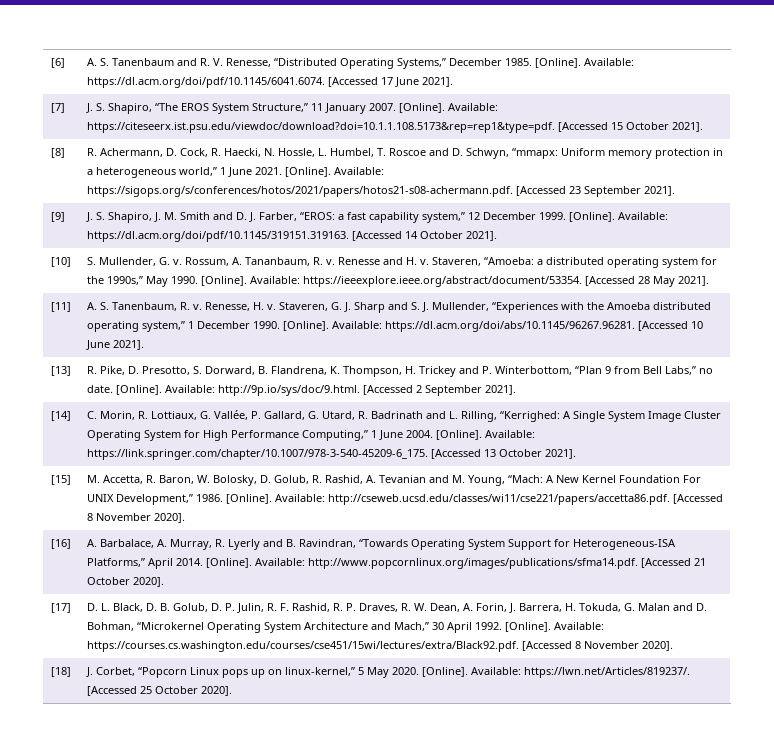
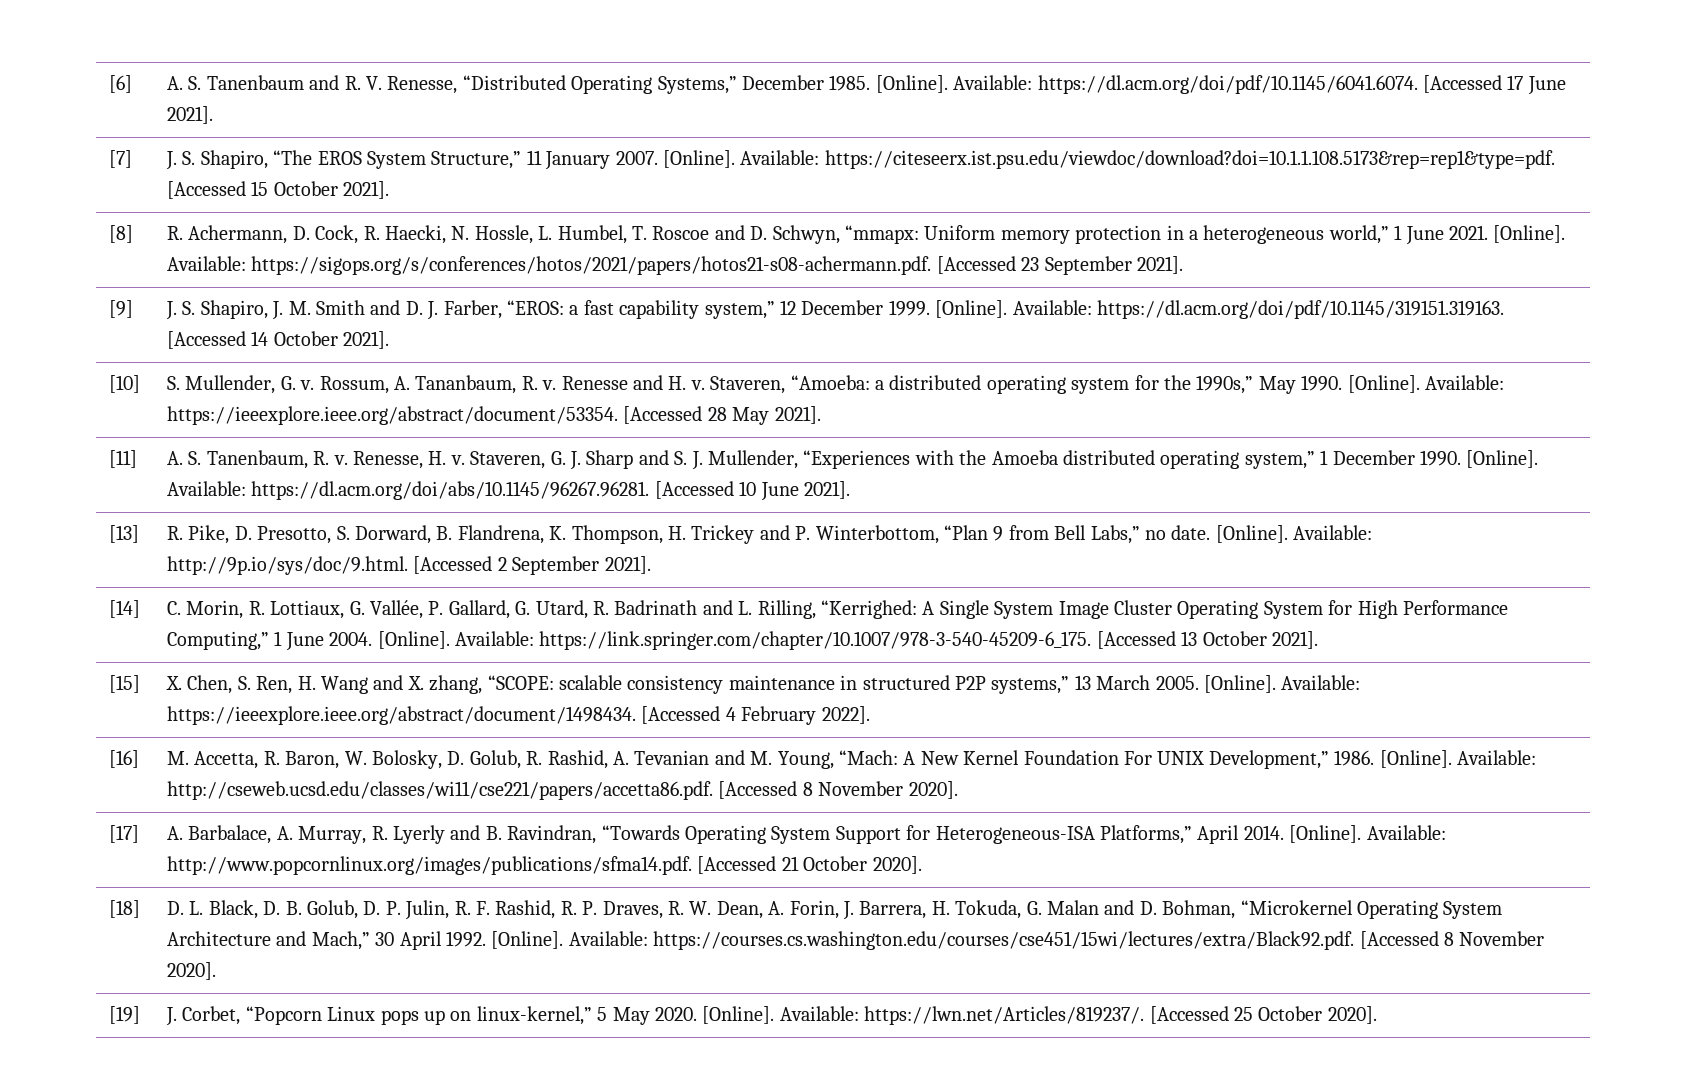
- [15] | M. Accetta, R. Baron, W. Bolosky, D. Golub, R. Rashid, A. Tevanian and M. Young, “Mach: A New Kernel Foundation For UNIX Development,” 1986. [Online]. Available: http://cseweb.ucsd.edu/classes/wi11/cse221/papers/accetta86.pdf. [Accessed 8 November 2020].
+ [15] | X. Chen, S. Ren, H. Wang and X. zhang, “SCOPE: scalable consistency maintenance in structured P2P systems,” 13 March 2005. [Online]. Available: https://ieeexplore.ieee.org/abstract/document/1498434. [Accessed 4 February 2022].
+ [16] | M. Accetta, R. Baron, W. Bolosky, D. Golub, R. Rashid, A. Tevanian and M. Young, “Mach: A New Kernel Foundation For UNIX Development,” 1986. [Online]. Available: http://cseweb.ucsd.edu/classes/wi11/cse221/papers/accetta86.pdf. [Accessed 8 November 2020].
- [16] | A. Barbalace, A. Murray, R. Lyerly and B. Ravindran, “Towards Operating System Support for Heterogeneous-ISA Platforms,” April 2014. [Online]. Available: http://www.popcornlinux.org/images/publications/sfma14.pdf. [Accessed 21 October 2020].
+ [17] | A. Barbalace, A. Murray, R. Lyerly and B. Ravindran, “Towards Operating System Support for Heterogeneous-ISA Platforms,” April 2014. [Online]. Available: http://www.popcornlinux.org/images/publications/sfma14.pdf. [Accessed 21 October 2020].
- [17]
+ [18]
- [18] | J. Corbet, “Popcorn Linux pops up on linux-kernel,” 5 May 2020. [Online]. Available: https://lwn.net/Articles/819237/. [Accessed 25 October 2020].
+ [19] | J. Corbet, “Popcorn Linux pops up on linux-kernel,” 5 May 2020. [Online]. Available: https://lwn.net/Articles/819237/. [Accessed 25 October 2020].

